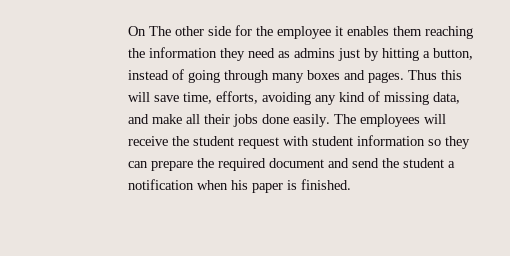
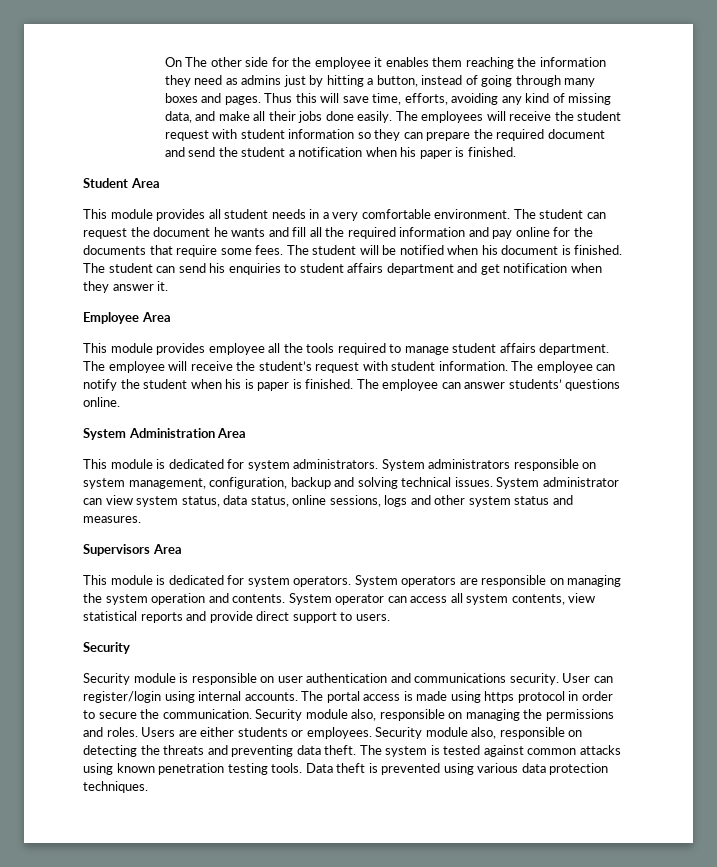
+ Student Area
+ This module provides all student needs in a very comfortable environment. The student can request the document he wants and fill all the required information and pay online for the documents that require some fees. The student will be notified when his document is finished. The student can send his enquiries to student affairs department and get notification when they answer it.
+ Employee Area
+ This module provides employee all the tools required to manage student affairs department. The employee will receive the student’s request with student information. The employee can notify the student when his is paper is finished. The employee can answer students’ questions online.
+ System Administration Area
+ This module is dedicated for system administrators. System administrators responsible on system management, configuration, backup and solving technical issues. System administrator can view system status, data status, online sessions, logs and other system status and measures.
+ Supervisors Area
+ This module is dedicated for system operators. System operators are responsible on managing the system operation and contents. System operator can access all system contents, view statistical reports and provide direct support to users.
+ Security
+ Security module is responsible on user authentication and communications security. User can register/login using internal accounts. The portal access is made using https protocol in order to secure the communication. Security module also, responsible on managing the permissions and roles. Users are either students or employees. Security module also, responsible on detecting the threats and preventing data theft. The system is tested against common attacks using known penetration testing tools. Data theft is prevented using various data protection techniques.

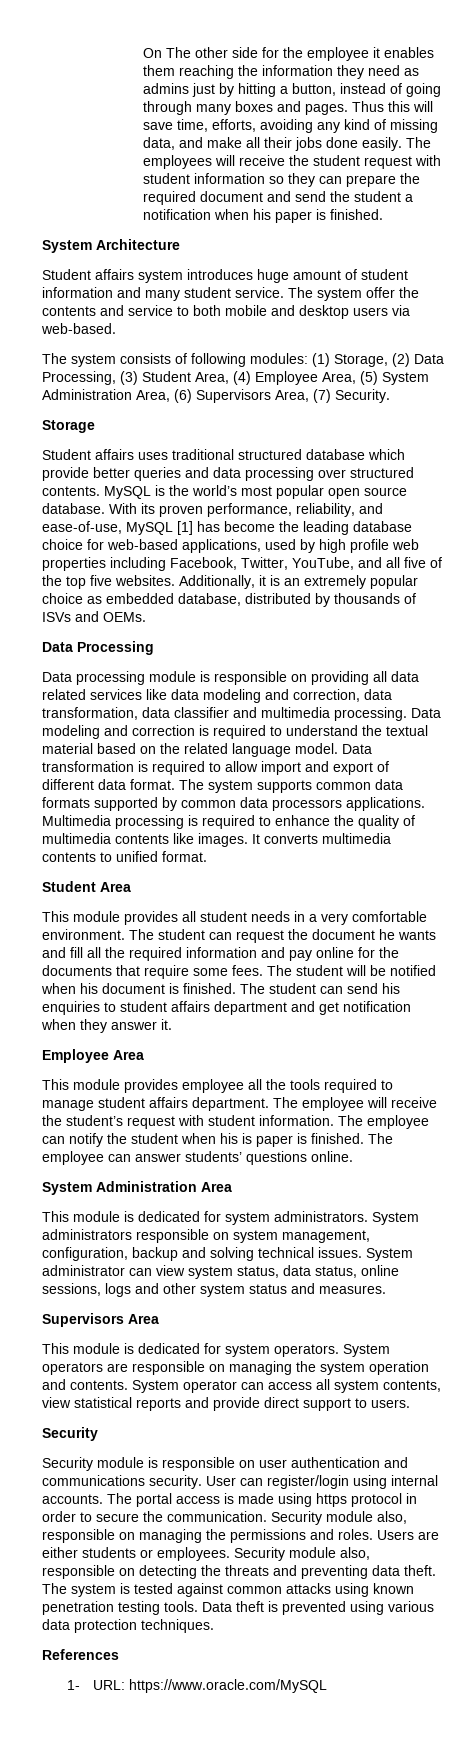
+ System Architecture
+ Student affairs system introduces huge amount of student information and many student service. The system offer the contents and service to both mobile and desktop users via web-based.
+ The system consists of following modules: (1) Storage, (2) Data Processing, (3) Student Area, (4) Employee Area, (5) System Administration Area, (6) Supervisors Area, (7) Security.
+ Storage
+ Student affairs uses traditional structured database which provide better queries and data processing over structured contents. MySQL is the world’s most popular open source database. With its proven performance, reliability, and ease-of-use, MySQL [1] has become the leading database choice for web-based applications, used by high profile web properties including Facebook, Twitter, YouTube, and all five of the top five websites. Additionally, it is an extremely popular choice as embedded database, distributed by thousands of ISVs and OEMs.
+ Data Processing
+ Data processing module is responsible on providing all data related services like data modeling and correction, data transformation, data classifier and multimedia processing. Data modeling and correction is required to understand the textual material based on the related language model. Data transformation is required to allow import and export of different data format. The system supports common data formats supported by common data processors applications. Multimedia processing is required to enhance the quality of multimedia contents like images. It converts multimedia contents to unified format.
+ References
+ 1- URL: https://www.oracle.com/MySQL

